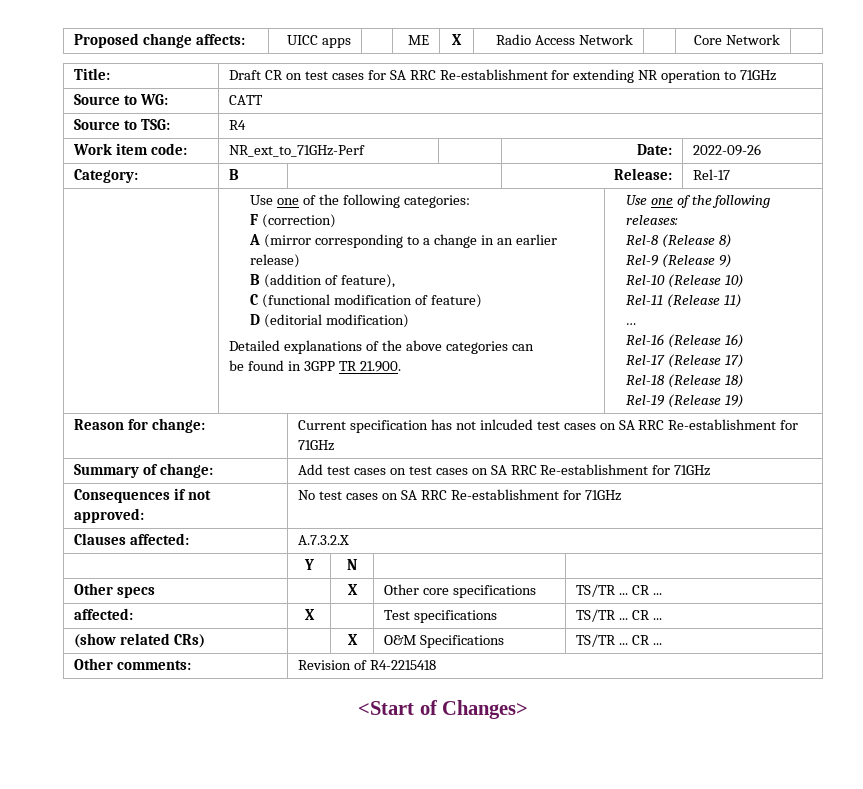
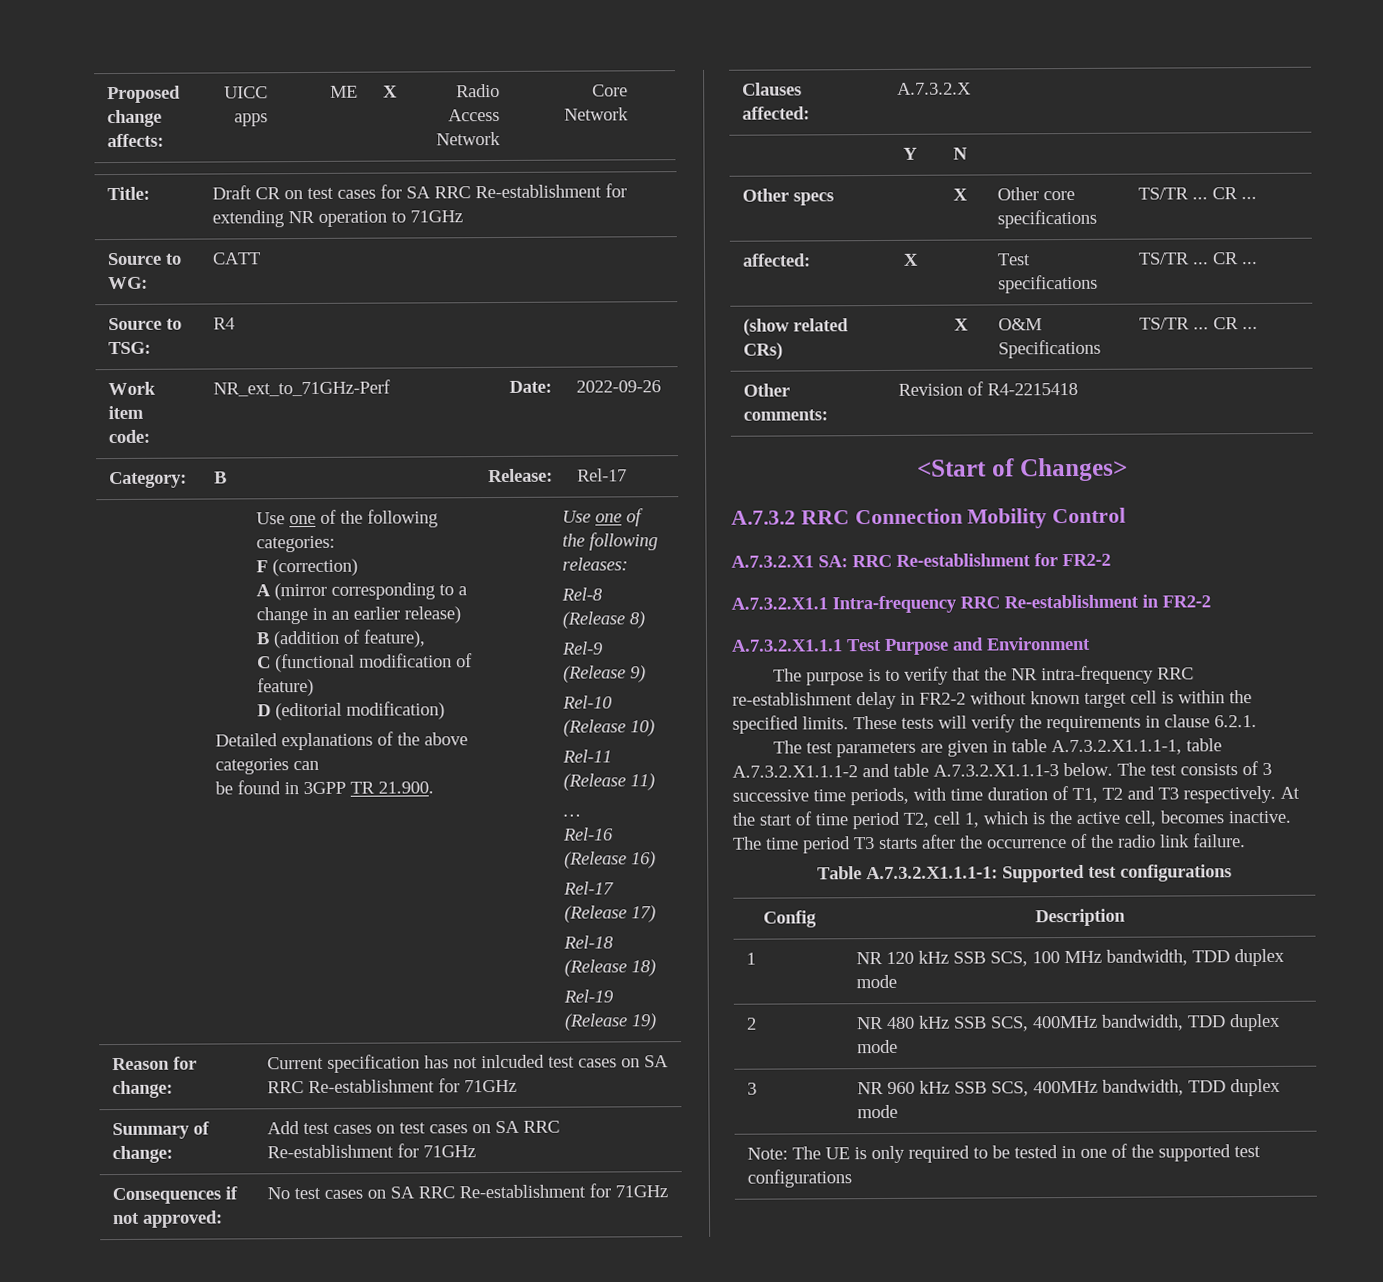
+ A.7.3.2 RRC Connection Mobility Control
+ A.7.3.2.X1 SA: RRC Re-establishment for FR2-2
+ A.7.3.2.X1.1 Intra-frequency RRC Re-establishment in FR2-2
+ A.7.3.2.X1.1.1 Test Purpose and Environment
+ The purpose is to verify that the NR intra-frequency RRC re-establishment delay in FR2-2 without known target cell is within the specified limits. These tests will verify the requirements in clause 6.2.1.
+ The test parameters are given in table A.7.3.2.X1.1.1-1, table A.7.3.2.X1.1.1-2 and table A.7.3.2.X1.1.1-3 below. The test consists of 3 successive time periods, with time duration of T1, T2 and T3 respectively. At the start of time period T2, cell 1, which is the active cell, becomes inactive. The time period T3 starts after the occurrence of the radio link failure.
+ Table A.7.3.2.X1.1.1-1: Supported test configurations
+ Config | Description
+ 1 | NR 120 kHz SSB SCS, 100 MHz bandwidth, TDD duplex mode
+ 2 | NR 480 kHz SSB SCS, 400MHz bandwidth, TDD duplex mode
+ 3 | NR 960 kHz SSB SCS, 400MHz bandwidth, TDD duplex mode
+ Note: The UE is only required to be tested in one of the supported test configurations

